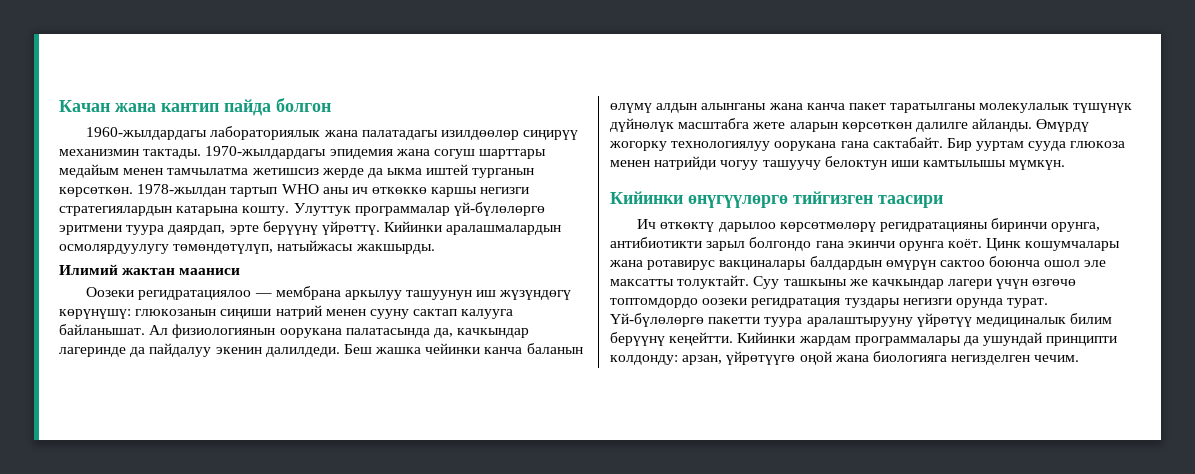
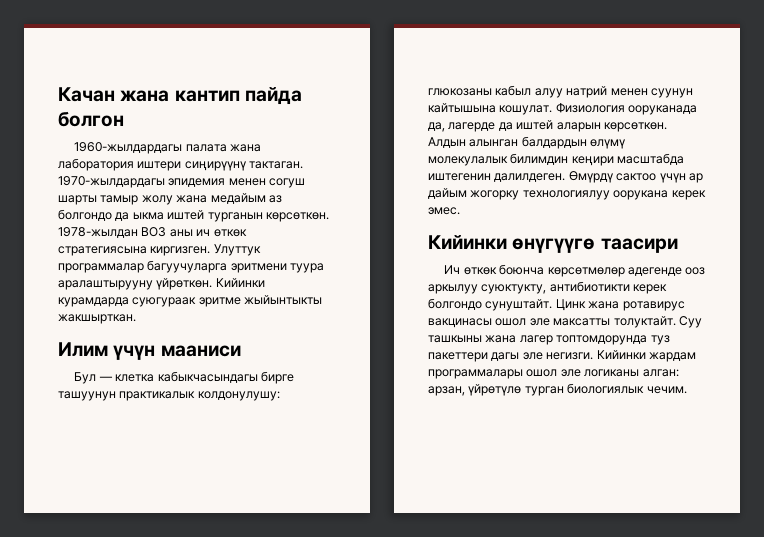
- 1960-жылдардагы лабораториялык жана палатадагы изилдөөлөр сиңирүү механизмин тактады. 1970-жылдардагы эпидемия жана согуш шарттары медайым менен тамчылатма жетишсиз жерде да ыкма иштей турганын көрсөткөн.
+ 1960-жылдардагы палата жана лаборатория иштери сиңирүүнү тактаган. 1970-жылдардагы эпидемия менен согуш шарты тамыр жолу жана медайым аз болгондо да ыкма иштей турганын көрсөткөн.
- 1978-жылдан тартып WHO аны ич өткөккө каршы негизги стратегиялардын катарына кошту.
+ 1978-жылдан ВОЗ аны ич өткөк стратегиясына киргизген.
- Улуттук программалар үй-бүлөлөргө эритмени туура даярдап, эрте берүүнү үйрөттү. Кийинки аралашмалардын осмолярдуулугу төмөндөтүлүп, натыйжасы жакшырды.
- Илимий жактан мааниси
- Оозеки регидратациялоо — мембрана аркылуу ташуунун иш жүзүндөгү көрүнүшү: глюкозанын сиңиши натрий менен сууну сактап калууга байланышат. Ал физиологиянын оорукана палатасында да, качкындар лагеринде да пайдалуу экенин далилдеди. Беш жашка чейинки канча баланын өлүмү алдын алынганы жана канча пакет таратылганы молекулалык түшүнүк дүйнөлүк масштабга жете аларын көрсөткөн далилге айланды. Өмүрдү жогорку технологиялуу оорукана гана сактабайт. Бир ууртам сууда глюкоза менен натрийди чогуу ташуучу белоктун иши камтылышы мүмкүн.
- Кийинки өнүгүүлөргө тийгизген таасири
+ Улуттук программалар багуучуларга эритмени туура аралаштырууну үйрөткөн. Кийинки курамдарда суюгураак эритме жыйынтыкты жакшырткан.
+ Илим үчүн мааниси
+ Бул — клетка кабыкчасындагы бирге ташуунун практикалык колдонулушу: глюкозаны кабыл алуу натрий менен суунун кайтышына кошулат. Физиология ооруканада да, лагерде да иштей аларын көрсөткөн. Алдын алынган балдардын өлүмү молекулалык билимдин кеңири масштабда иштегенин далилдеген. Өмүрдү сактоо үчүн ар дайым жогорку технологиялуу оорукана керек эмес.
+ Кийинки өнүгүүгө таасири
- Ич өткөктү дарылоо көрсөтмөлөрү регидратацияны биринчи орунга, антибиотикти зарыл болгондо гана экинчи орунга коёт. Цинк кошумчалары жана ротавирус вакциналары балдардын өмүрүн сактоо боюнча ошол эле максатты толуктайт.
+ Ич өткөк боюнча көрсөтмөлөр адегенде ооз аркылуу суюктукту, антибиотикти керек болгондо сунуштайт. Цинк жана ротавирус вакцинасы ошол эле максатты толуктайт.
- Суу ташкыны же качкындар лагери үчүн өзгөчө топтомдордо оозеки регидратация туздары негизги орунда турат. Үй-бүлөлөргө пакетти туура аралаштырууну үйрөтүү медициналык билим берүүнү кеңейтти. Кийинки жардам программалары да ушундай принципти колдонду: арзан, үйрөтүүгө оңой жана биологияга негизделген чечим.
+ Суу ташкыны жана лагер топтомдорунда туз пакеттери дагы эле негизги. Кийинки жардам программалары ошол эле логиканы алган: арзан, үйрөтүлө турган биологиялык чечим.

